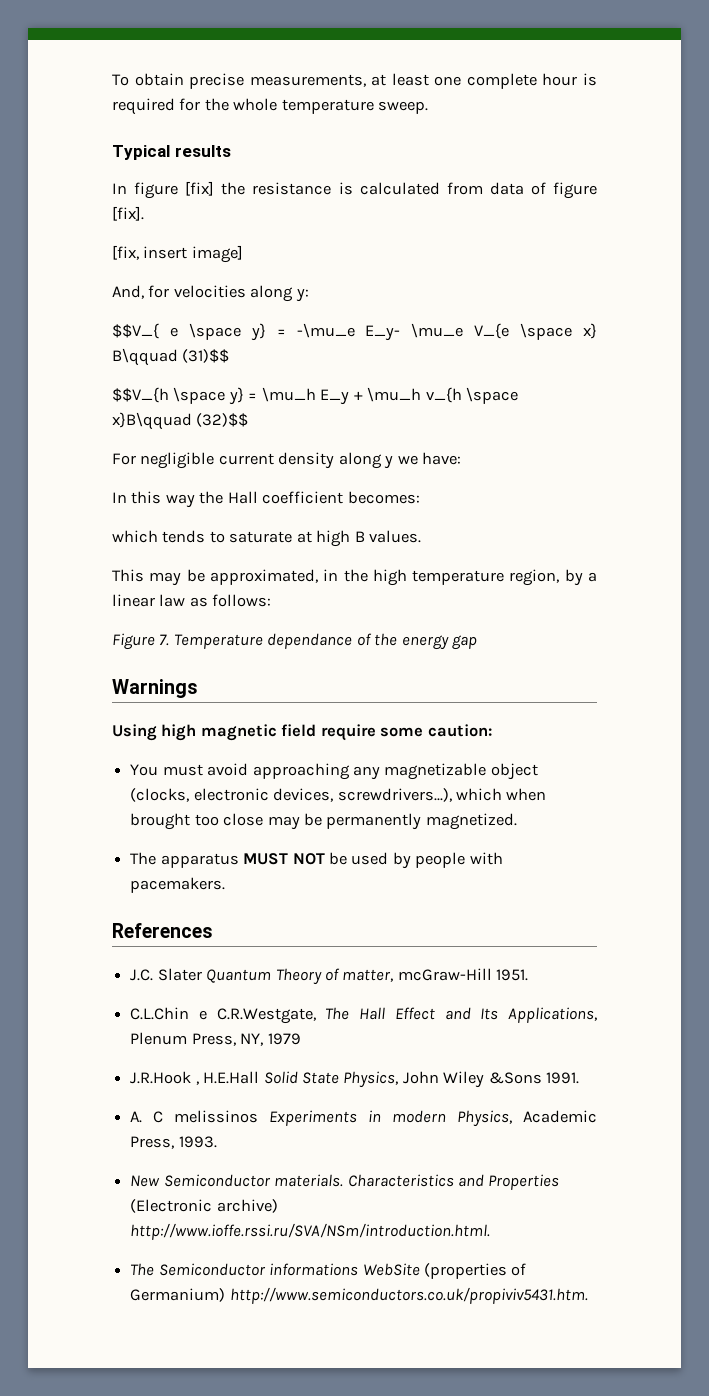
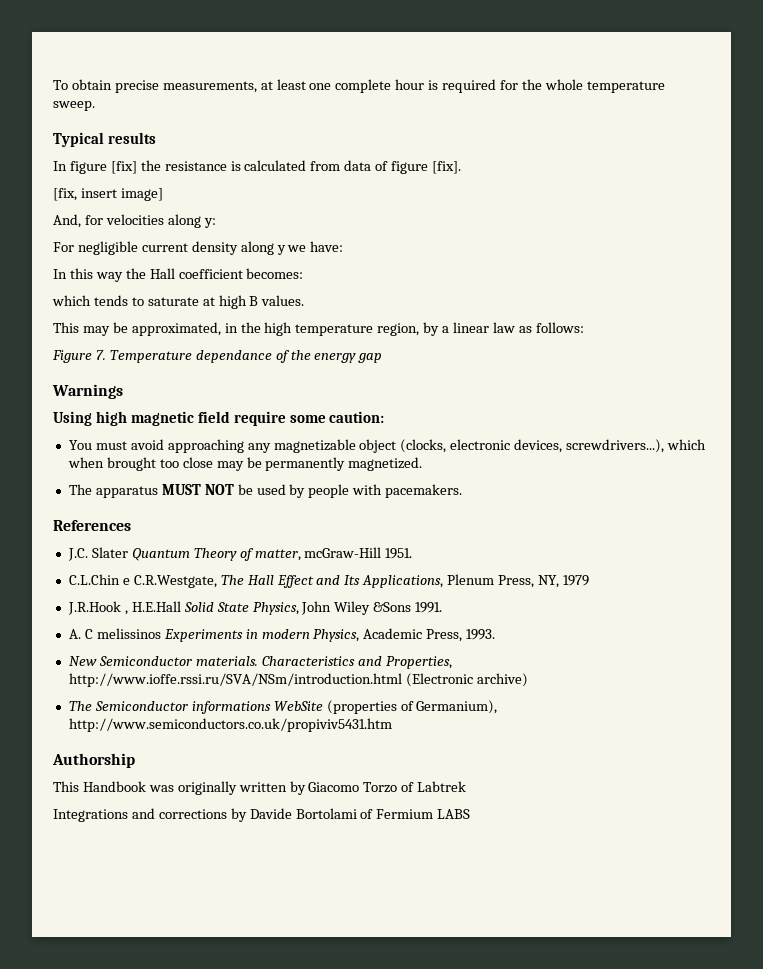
- $$V_{ e \space y} = -\mu_e E_y- \mu_e V_{e \space x} B\qquad (31)$$
- $$V_{h \space y} = \mu_h E_y + \mu_h v_{h \space x}B\qquad (32)$$
- Characteristics and Properties (Electronic archive) http://www.ioffe.rssi.ru/SVA/NSm/introduction.html.
+ Characteristics and Properties, http://www.ioffe.rssi.ru/SVA/NSm/introduction.html (Electronic archive)
- The Semiconductor informations WebSite (properties of Germanium) http://www.semiconductors.co.uk/propiviv5431.htm.
+ The Semiconductor informations WebSite (properties of Germanium), http://www.semiconductors.co.uk/propiviv5431.htm
+ Authorship
+ This Handbook was originally written by Giacomo Torzo of Labtrek
+ Integrations and corrections by Davide Bortolami of Fermium LABS

